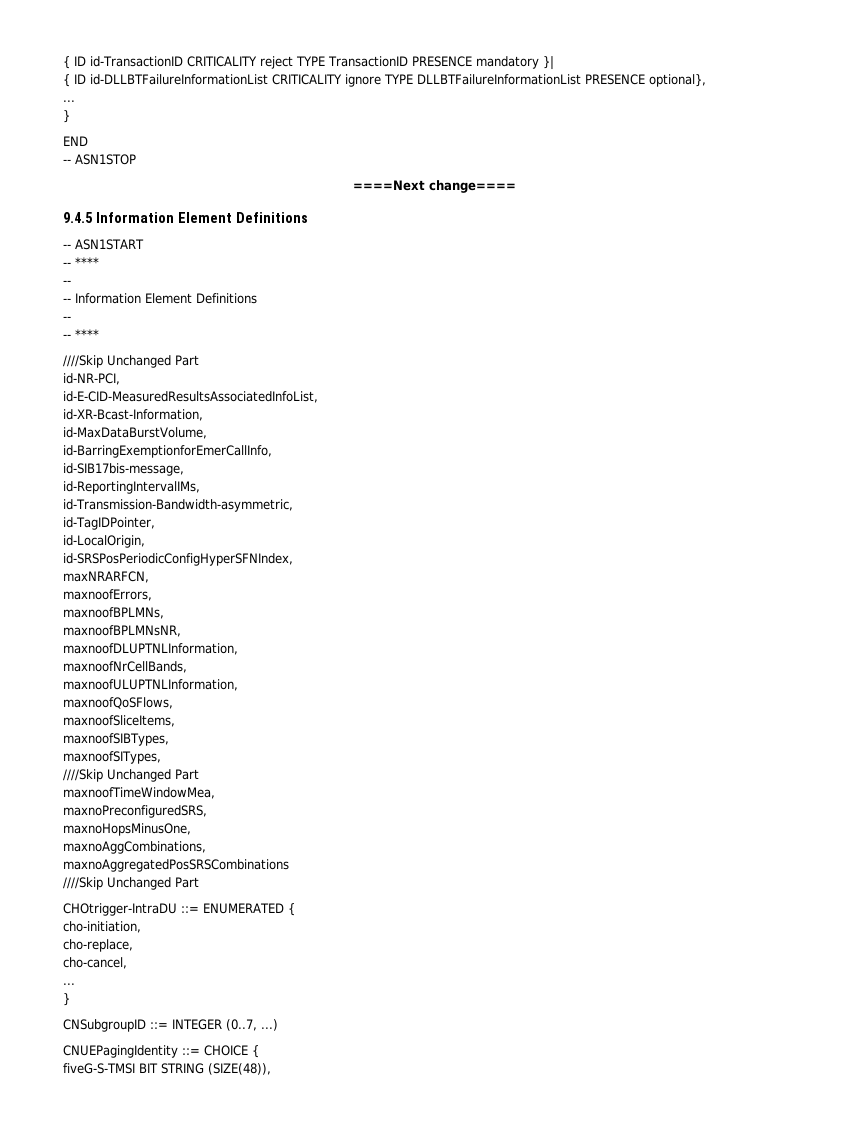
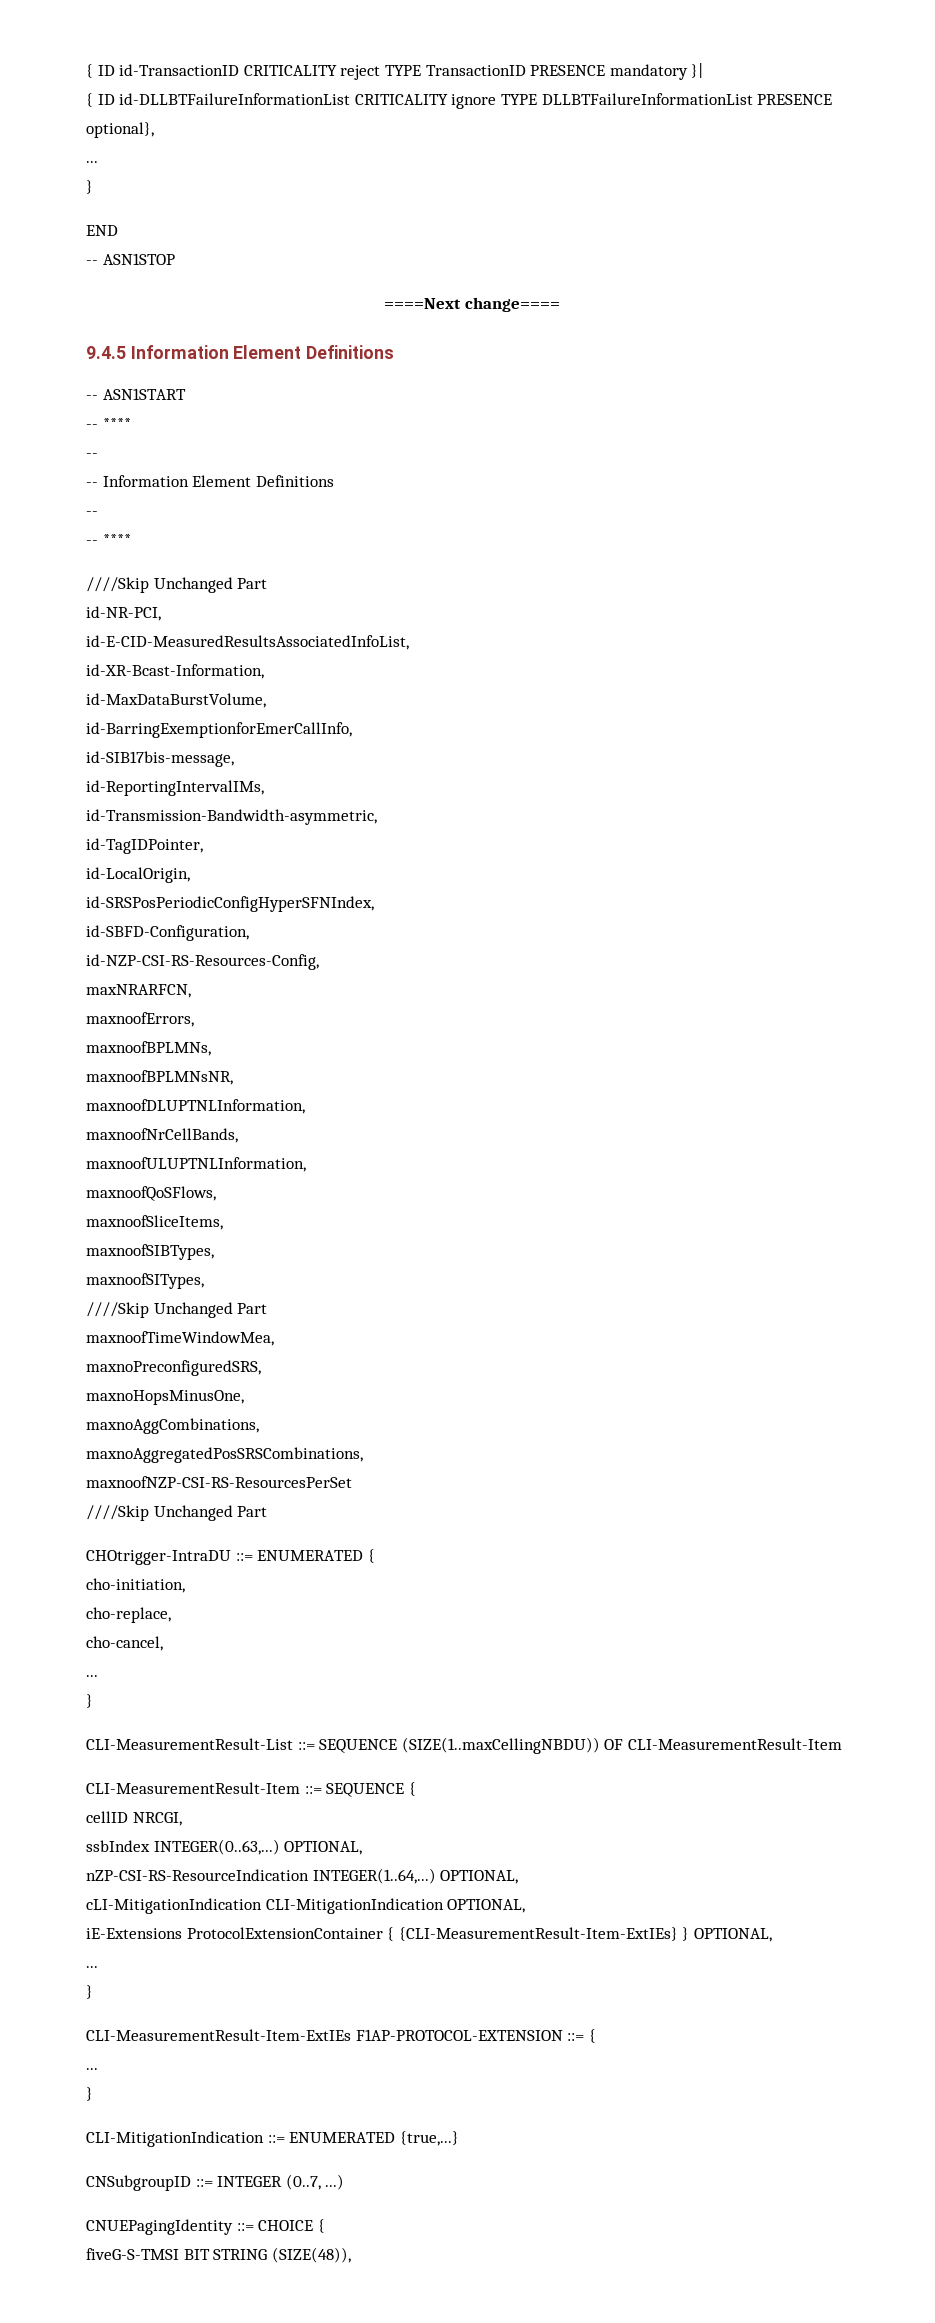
+ id-SBFD-Configuration,
+ id-NZP-CSI-RS-Resources-Config,
- maxnoAggregatedPosSRSCombinations
+ maxnoAggregatedPosSRSCombinations,
+ maxnoofNZP-CSI-RS-ResourcesPerSet
+ CLI-MeasurementResult-List ::= SEQUENCE (SIZE(1..maxCellingNBDU)) OF CLI-MeasurementResult-Item
+ CLI-MeasurementResult-Item ::= SEQUENCE {
+ cellID NRCGI,
+ ssbIndex INTEGER(0..63,...) OPTIONAL,
+ nZP-CSI-RS-ResourceIndication INTEGER(1..64,...) OPTIONAL,
+ cLI-MitigationIndication CLI-MitigationIndication OPTIONAL,
+ iE-Extensions ProtocolExtensionContainer { {CLI-MeasurementResult-Item-ExtIEs} } OPTIONAL,
+ ...
+ }
+ CLI-MeasurementResult-Item-ExtIEs F1AP-PROTOCOL-EXTENSION ::= {
+ ...
+ }
+ CLI-MitigationIndication ::= ENUMERATED {true,...}

